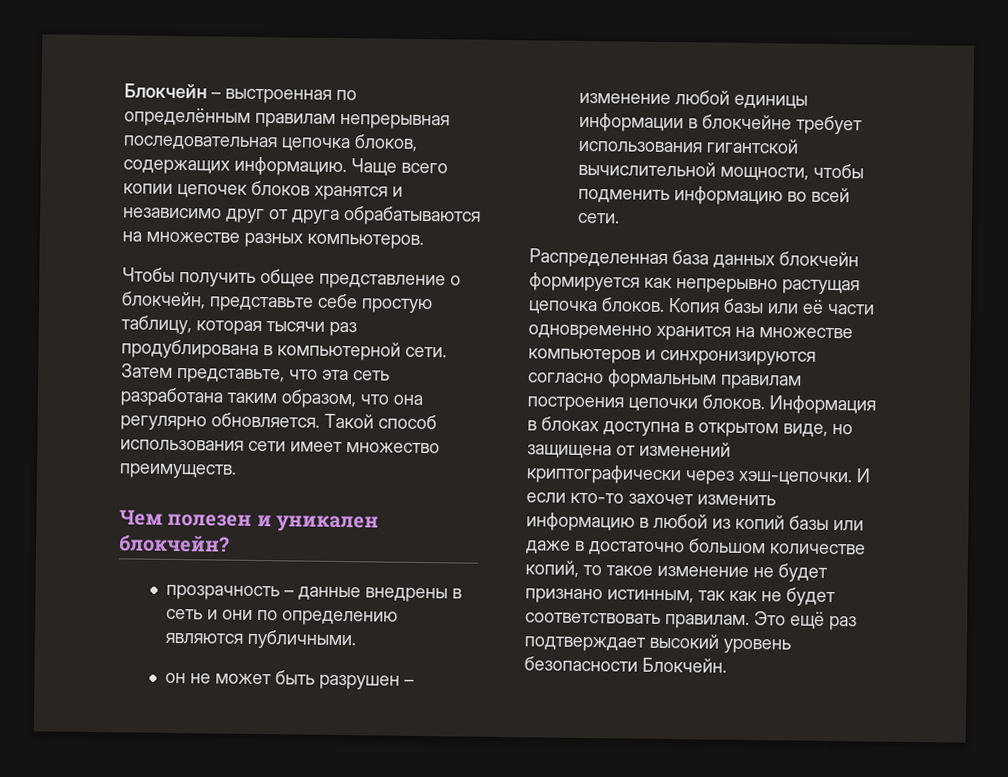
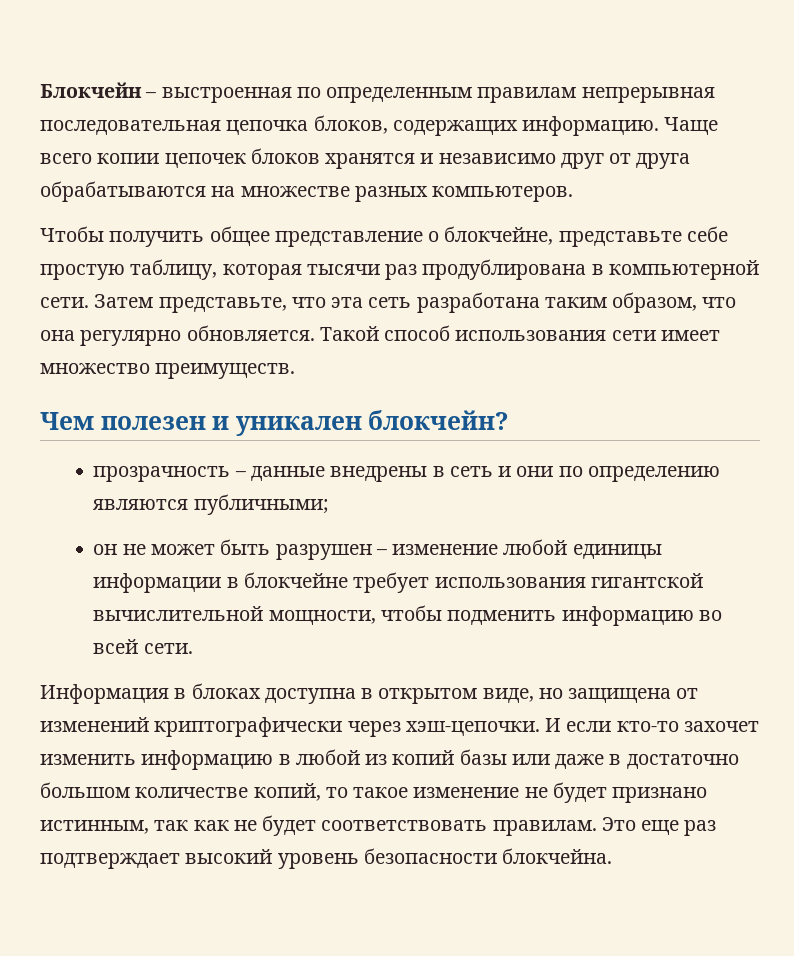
- Блокчейн – выстроенная по определённым правилам непрерывная последовательная цепочка блоков, содержащих информацию.
+ Блокчейн – выстроенная по определенным правилам непрерывная последовательная цепочка блоков, содержащих информацию.
- Чтобы получить общее представление о блокчейн, представьте себе простую таблицу, которая тысячи раз продублирована в компьютерной сети.
+ Чтобы получить общее представление о блокчейне, представьте себе простую таблицу, которая тысячи раз продублирована в компьютерной сети.
- прозрачность – данные внедрены в сеть и они по определению являются публичными.
+ прозрачность – данные внедрены в сеть и они по определению являются публичными;
- Распределенная база данных блокчейн формируется как непрерывно растущая цепочка блоков. Копия базы или её части одновременно хранится на множестве компьютеров и синхронизируются согласно формальным правилам построения цепочки блоков.
- Это ещё раз подтверждает высокий уровень безопасности Блокчейн.
+ Это еще раз подтверждает высокий уровень безопасности блокчейна.

